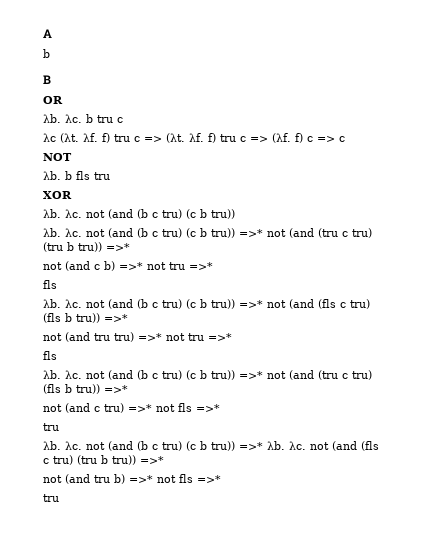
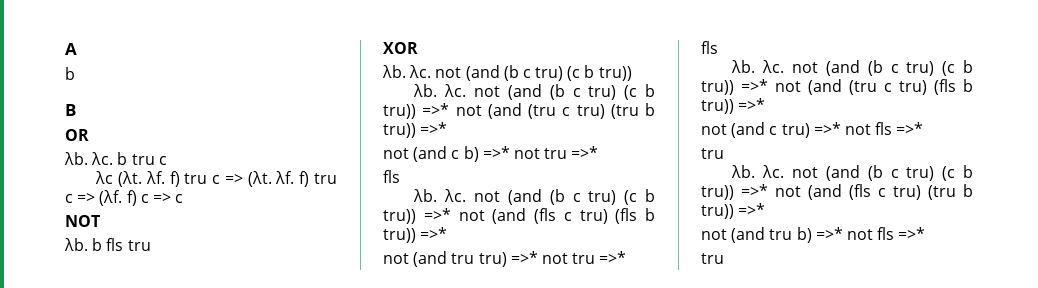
- λb. λc. not (and (b c tru) (c b tru)) =>* λb. λc. not (and (fls c tru) (tru b tru)) =>*
+ λb. λc. not (and (b c tru) (c b tru)) =>* not (and (fls c tru) (tru b tru)) =>*

